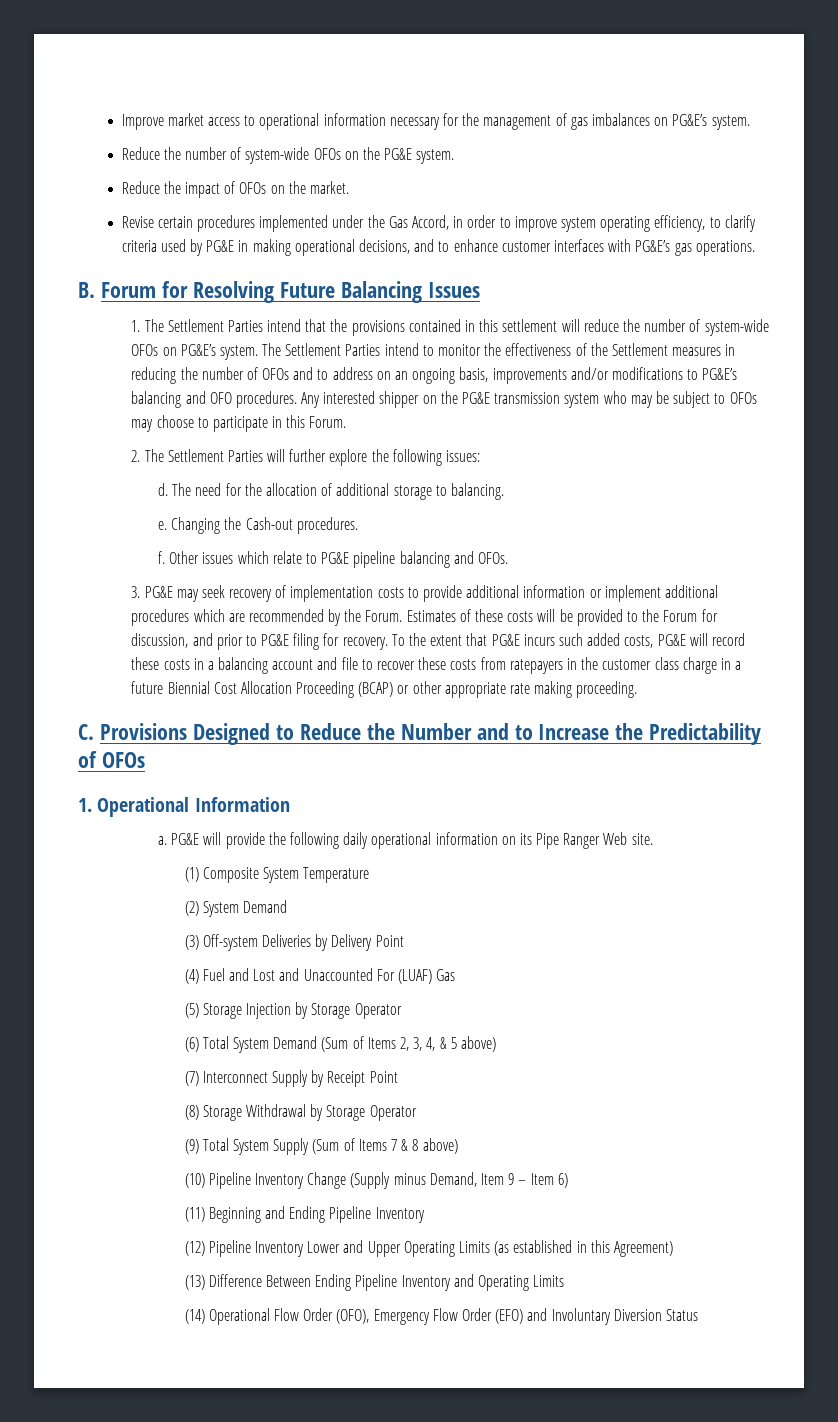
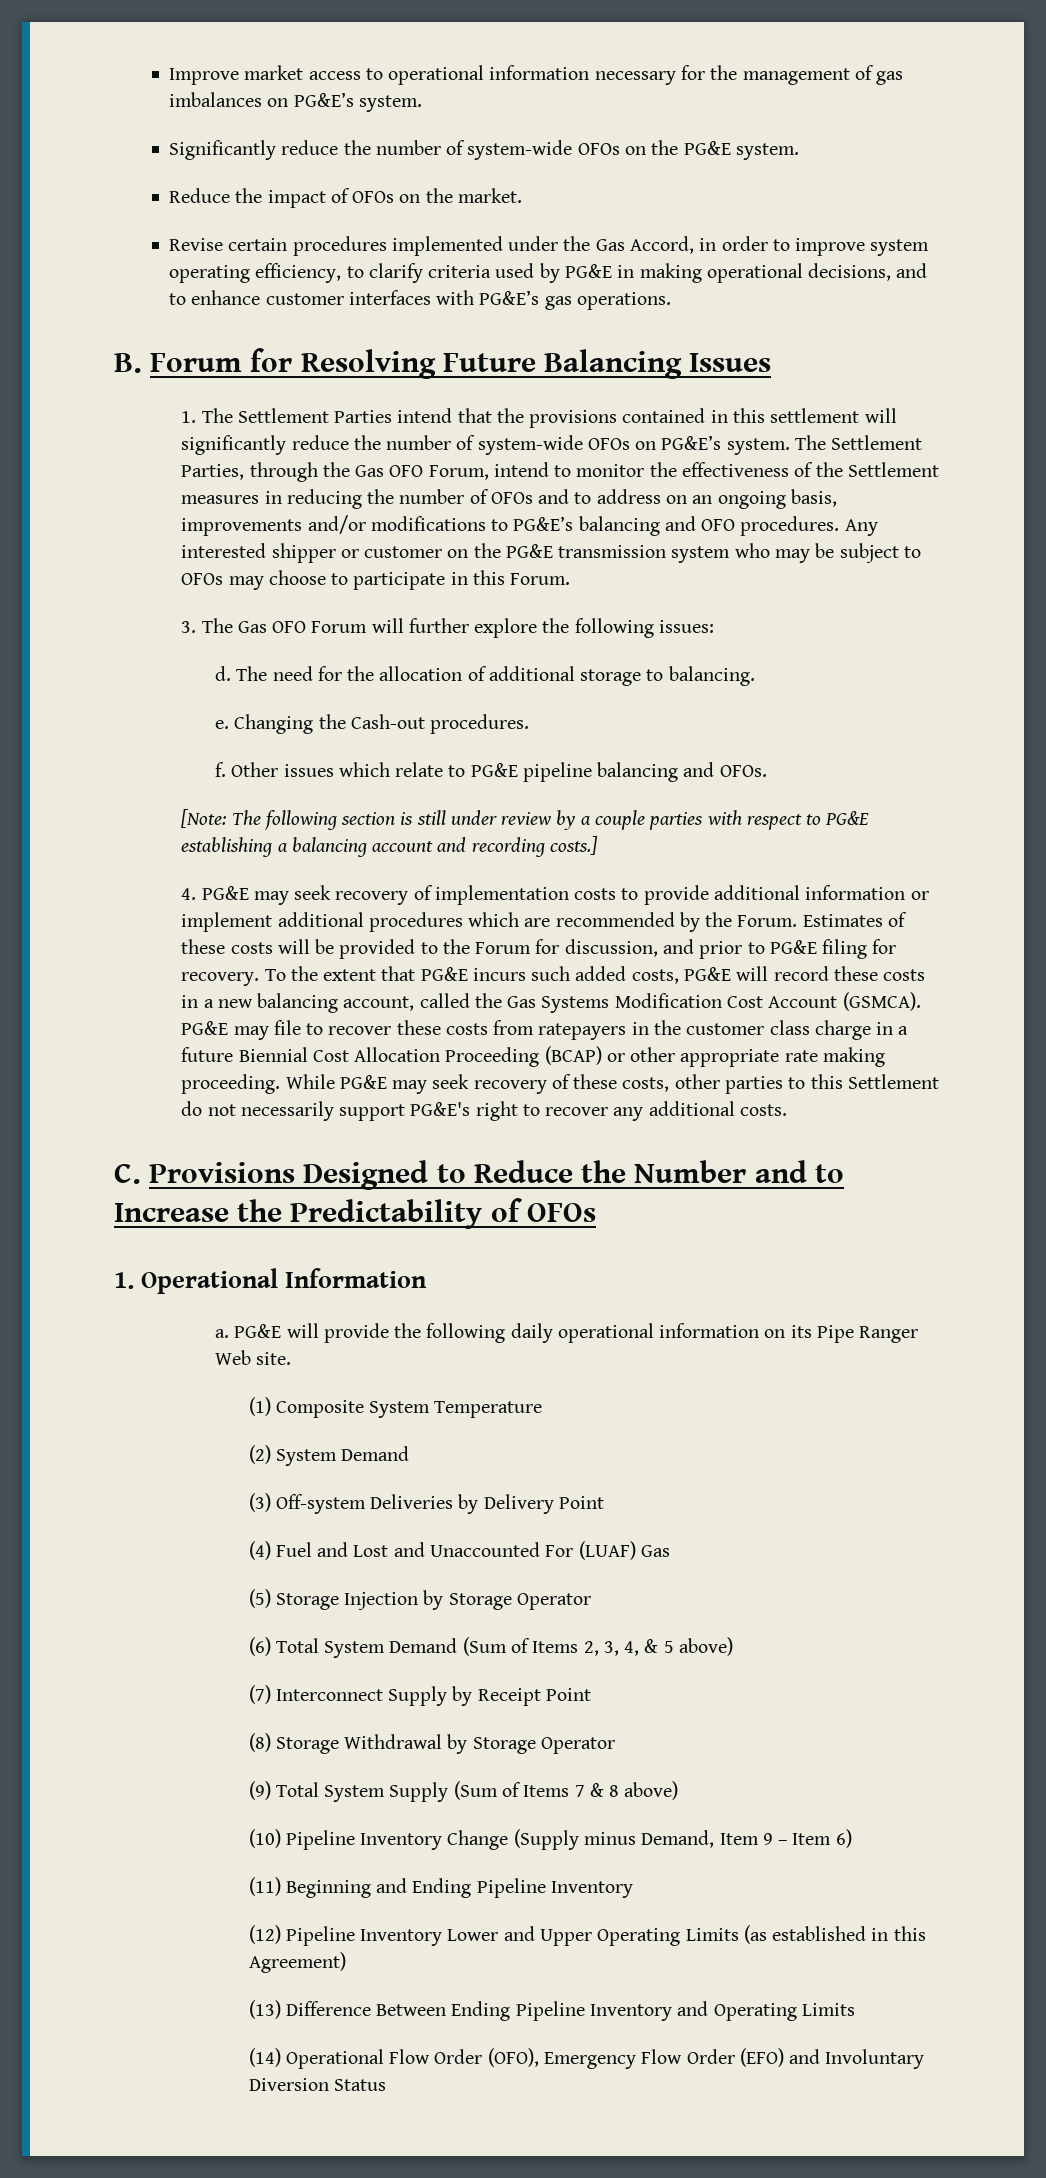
- Reduce the number of system-wide OFOs on the PG&E system.
+ Significantly reduce the number of system-wide OFOs on the PG&E system.
- 1. The Settlement Parties intend that the provisions contained in this settlement will reduce the number of system-wide OFOs on PG&E’s system.
+ 1. The Settlement Parties intend that the provisions contained in this settlement will significantly reduce the number of system-wide OFOs on PG&E’s system.
- The Settlement Parties intend to monitor the effectiveness of the Settlement measures in reducing the number of OFOs and to address on an ongoing basis, improvements and/or modifications to PG&E’s balancing and OFO procedures.
+ The Settlement Parties, through the Gas OFO Forum, intend to monitor the effectiveness of the Settlement measures in reducing the number of OFOs and to address on an ongoing basis, improvements and/or modifications to PG&E’s balancing and OFO procedures.
- Any interested shipper on the PG&E transmission system who may be subject to OFOs may choose to participate in this Forum.
+ Any interested shipper or customer on the PG&E transmission system who may be subject to OFOs may choose to participate in this Forum.
- 2. The Settlement Parties will further explore the following issues:
+ 3. The Gas OFO Forum will further explore the following issues:
- 3. PG&E may seek recovery of implementation costs to provide additional information or implement additional procedures which are recommended by the Forum.
+ [Note: The following section is still under review by a couple parties with respect to PG&E establishing a balancing account and recording costs.]
+ 4. PG&E may seek recovery of implementation costs to provide additional information or implement additional procedures which are recommended by the Forum.
- To the extent that PG&E incurs such added costs, PG&E will record these costs in a balancing account and file to recover these costs from ratepayers in the customer class charge in a future Biennial Cost Allocation Proceeding (BCAP) or other appropriate rate making proceeding.
+ To the extent that PG&E incurs such added costs, PG&E will record these costs in a new balancing account, called the Gas Systems Modification Cost Account (GSMCA). PG&E may file to recover these costs from ratepayers in the customer class charge in a future Biennial Cost Allocation Proceeding (BCAP) or other appropriate rate making proceeding. While PG&E may seek recovery of these costs, other parties to this Settlement do not necessarily support PG&E's right to recover any additional costs.

